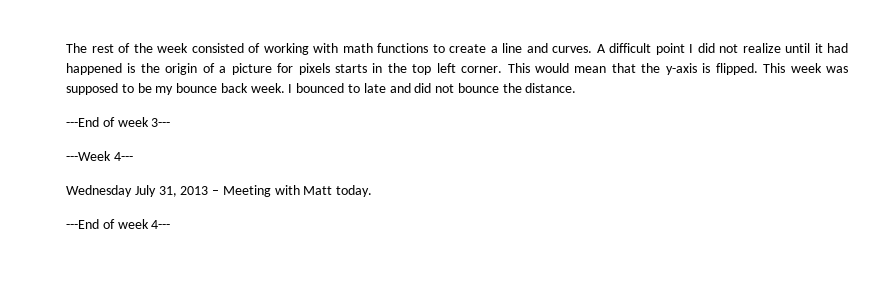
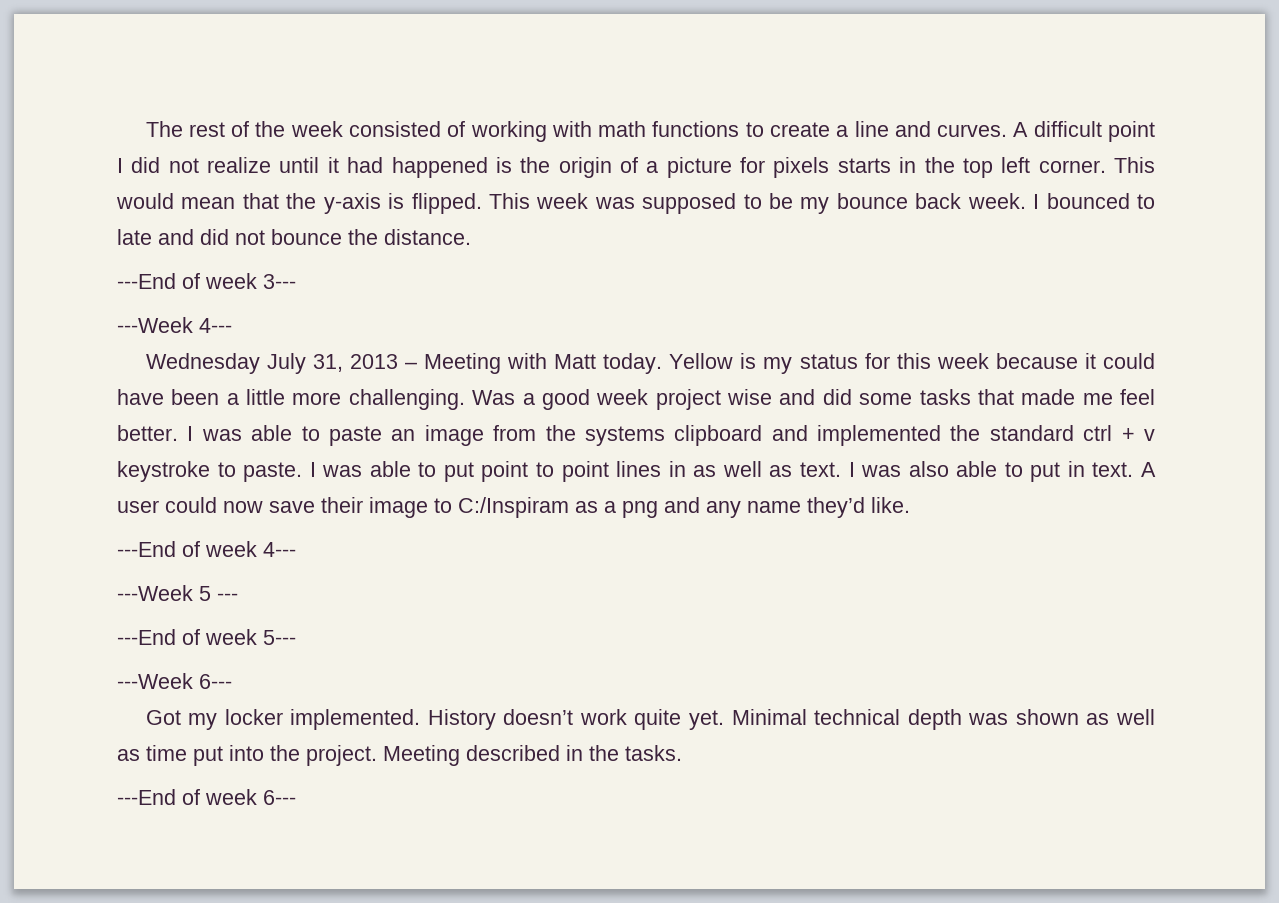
- Wednesday July 31, 2013 – Meeting with Matt today.
+ Wednesday July 31, 2013 – Meeting with Matt today. Yellow is my status for this week because it could have been a little more challenging. Was a good week project wise and did some tasks that made me feel better. I was able to paste an image from the systems clipboard and implemented the standard ctrl + v keystroke to paste. I was able to put point to point lines in as well as text. I was also able to put in text. A user could now save their image to C:/Inspiram as a png and any name they’d like.
  ---End of week 4---
+ ---Week 5 ---
+ ---End of week 5---
+ ---Week 6---
+ Got my locker implemented. History doesn’t work quite yet. Minimal technical depth was shown as well as time put into the project. Meeting described in the tasks.
+ ---End of week 6---

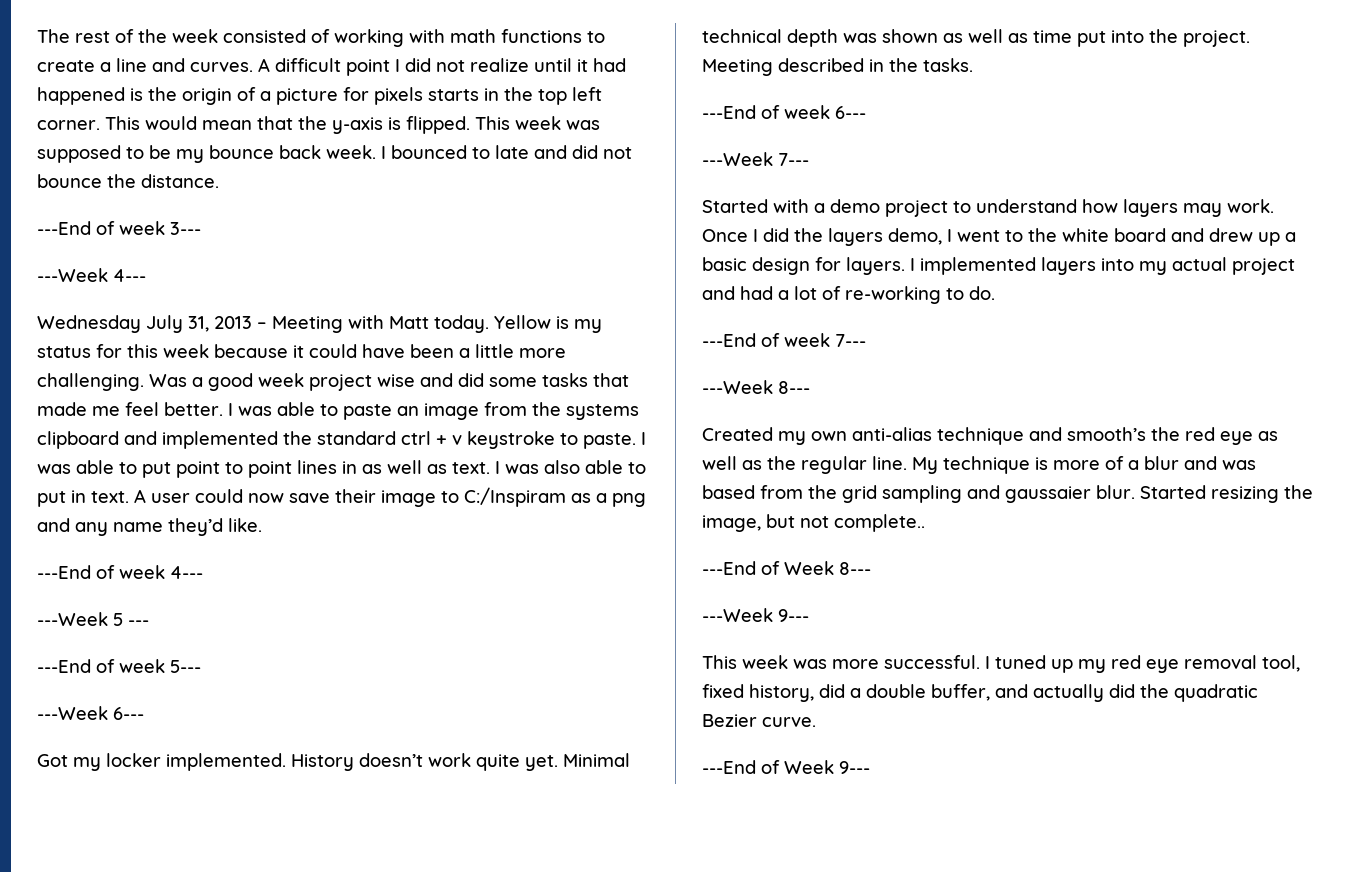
+ ---Week 7---
+ Started with a demo project to understand how layers may work. Once I did the layers demo, I went to the white board and drew up a basic design for layers. I implemented layers into my actual project and had a lot of re-working to do.
+ ---End of week 7---
+ ---Week 8---
+ Created my own anti-alias technique and smooth’s the red eye as well as the regular line. My technique is more of a blur and was based from the grid sampling and gaussaier blur. Started resizing the image, but not complete..
+ ---End of Week 8---
+ ---Week 9---
+ This week was more successful. I tuned up my red eye removal tool, fixed history, did a double buffer, and actually did the quadratic Bezier curve.
+ ---End of Week 9---

